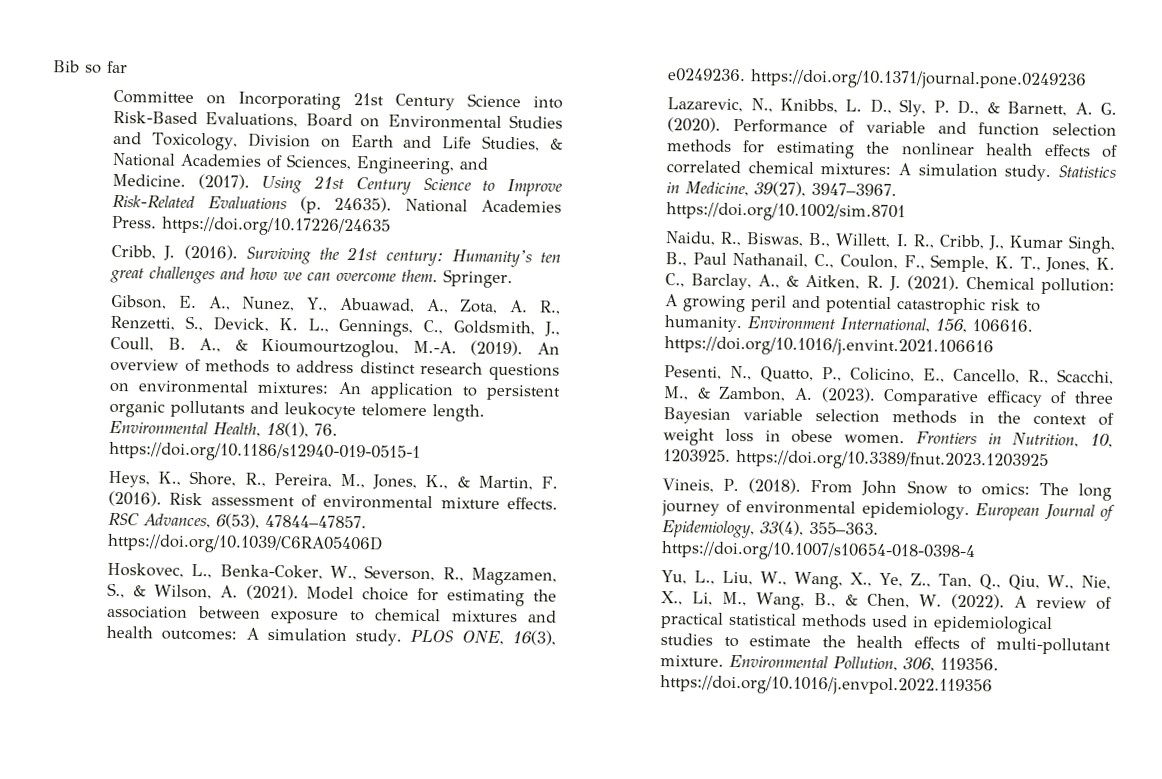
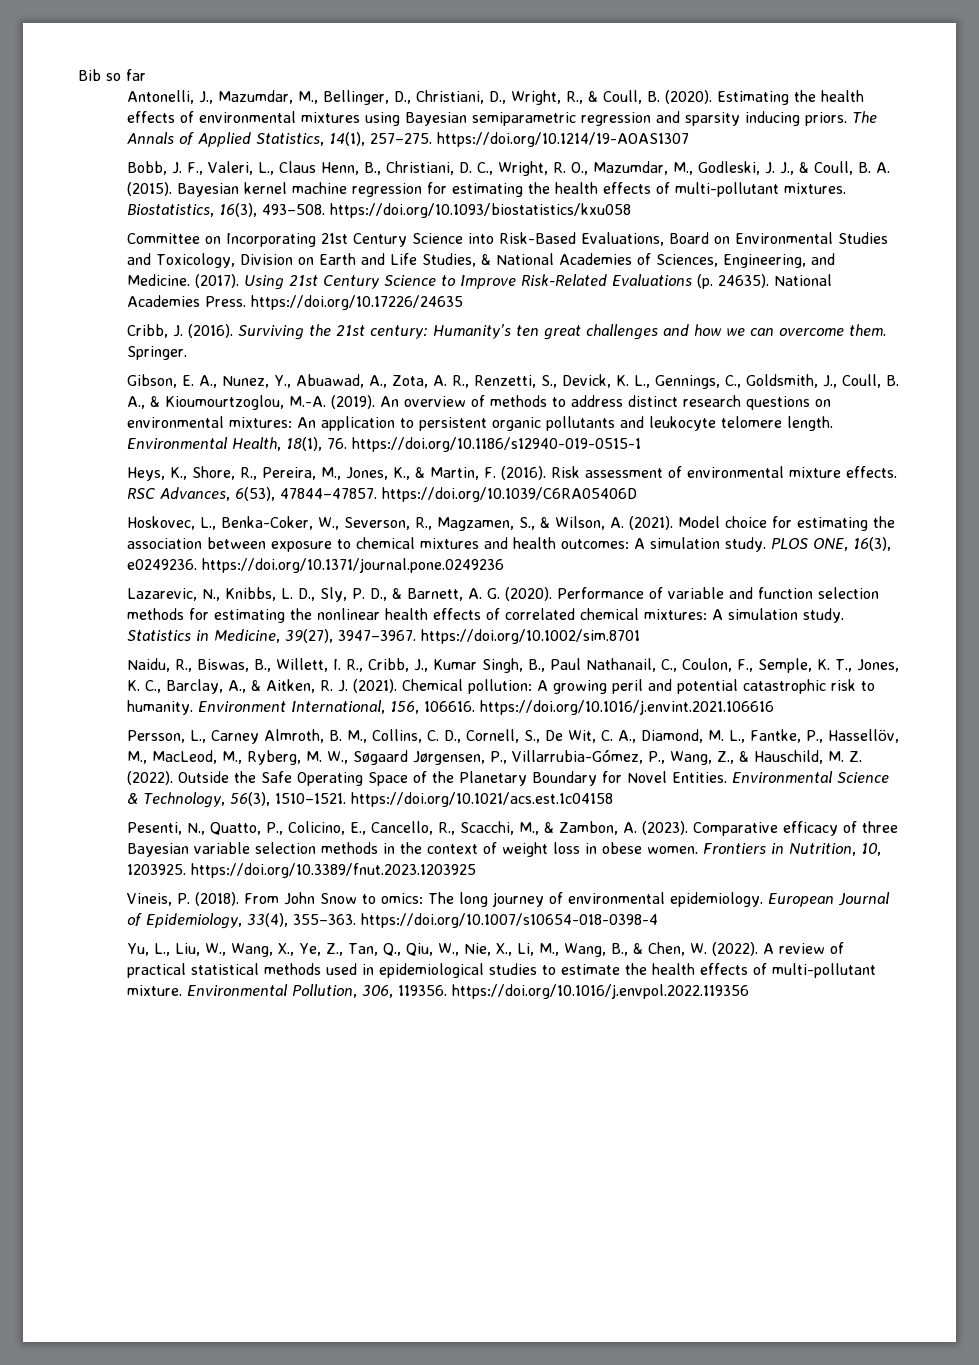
+ Antonelli, J., Mazumdar, M., Bellinger, D., Christiani, D., Wright, R., & Coull, B. (2020). Estimating the health effects of environmental mixtures using Bayesian semiparametric regression and sparsity inducing priors. The Annals of Applied Statistics, 14(1), 257–275. https://doi.org/10.1214/19-AOAS1307
+ Bobb, J. F., Valeri, L., Claus Henn, B., Christiani, D. C., Wright, R. O., Mazumdar, M., Godleski, J. J., & Coull, B. A. (2015). Bayesian kernel machine regression for estimating the health effects of multi-pollutant mixtures. Biostatistics, 16(3), 493–508. https://doi.org/10.1093/biostatistics/kxu058
+ Persson, L., Carney Almroth, B. M., Collins, C. D., Cornell, S., De Wit, C. A., Diamond, M. L., Fantke, P., Hassellöv, M., MacLeod, M., Ryberg, M. W., Søgaard Jørgensen, P., Villarrubia-Gómez, P., Wang, Z., & Hauschild, M. Z. (2022). Outside the Safe Operating Space of the Planetary Boundary for Novel Entities. Environmental Science & Technology, 56(3), 1510–1521. https://doi.org/10.1021/acs.est.1c04158

